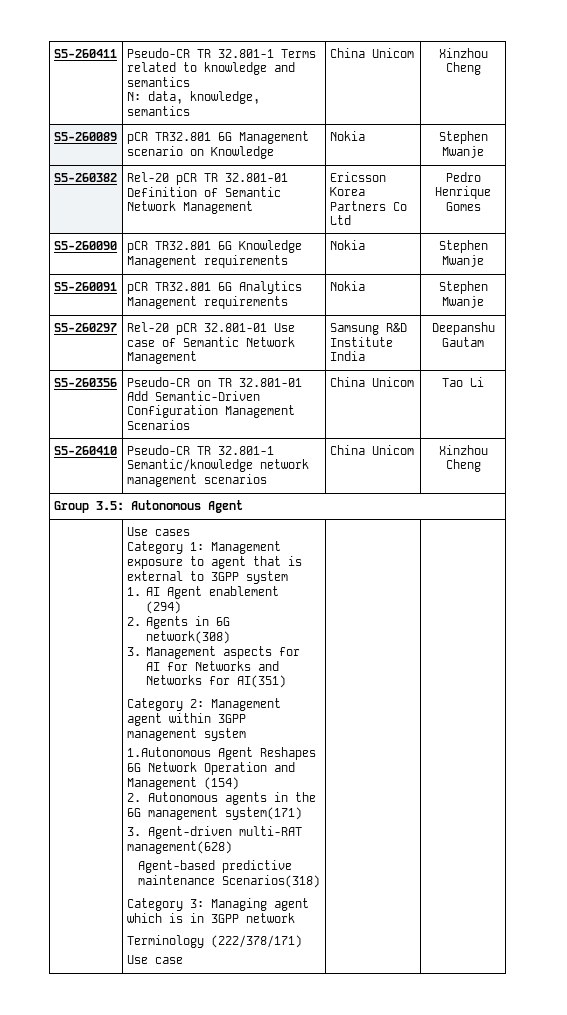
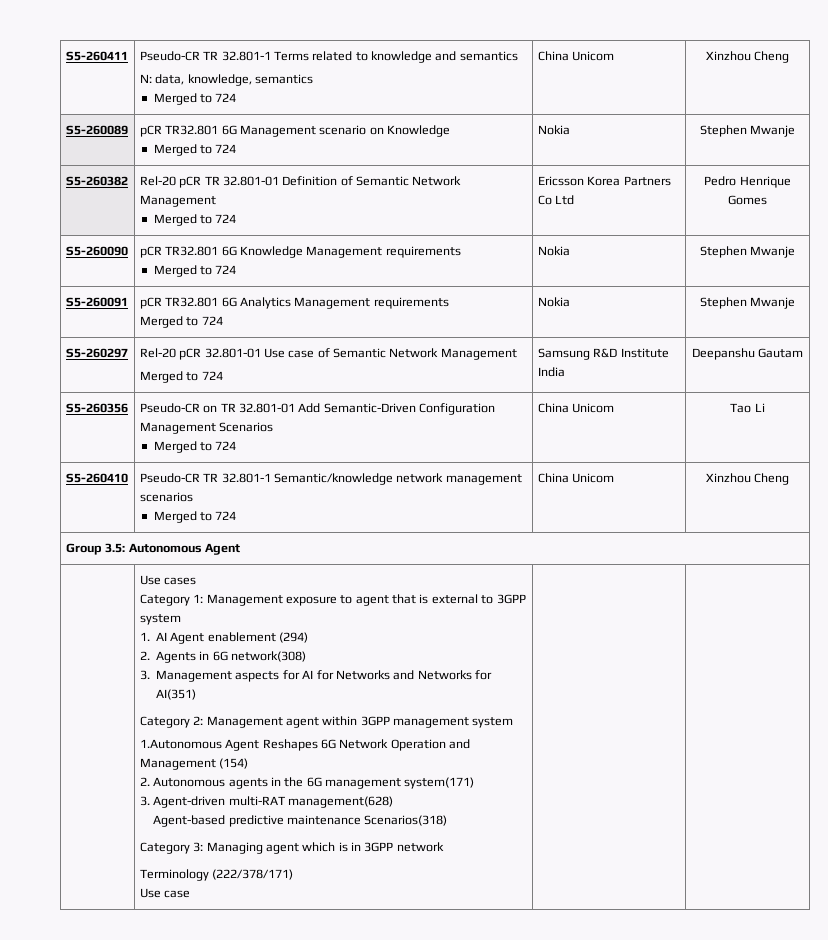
  S5-260411 | Pseudo-CR TR 32.801-1 Terms related to knowledge and semantics
- N: data, knowledge, semantics | China Unicom | Xinzhou Cheng
+ N: data, knowledge, semantics
+ Merged to 724 | China Unicom | Xinzhou Cheng
- S5-260089 | pCR TR32.801 6G Management scenario on Knowledge | Nokia | Stephen Mwanje
+ S5-260089 | pCR TR32.801 6G Management scenario on Knowledge
+ Merged to 724 | Nokia | Stephen Mwanje
- S5-260382 | Rel-20 pCR TR 32.801-01 Definition of Semantic Network Management | Ericsson Korea Partners Co Ltd | Pedro Henrique Gomes
+ S5-260382 | Rel-20 pCR TR 32.801-01 Definition of Semantic Network Management
+ Merged to 724 | Ericsson Korea Partners Co Ltd | Pedro Henrique Gomes
- S5-260090 | pCR TR32.801 6G Knowledge Management requirements | Nokia | Stephen Mwanje
+ S5-260090 | pCR TR32.801 6G Knowledge Management requirements
+ Merged to 724 | Nokia | Stephen Mwanje
- S5-260091 | pCR TR32.801 6G Analytics Management requirements | Nokia | Stephen Mwanje
+ S5-260091 | pCR TR32.801 6G Analytics Management requirements
+ Merged to 724 | Nokia | Stephen Mwanje
- S5-260297 | Rel-20 pCR 32.801-01 Use case of Semantic Network Management | Samsung R&D Institute India | Deepanshu Gautam
+ S5-260297 | Rel-20 pCR 32.801-01 Use case of Semantic Network Management
+ Merged to 724 | Samsung R&D Institute India | Deepanshu Gautam
- S5-260356 | Pseudo-CR on TR 32.801-01 Add Semantic-Driven Configuration Management Scenarios | China Unicom | Tao Li
+ S5-260356 | Pseudo-CR on TR 32.801-01 Add Semantic-Driven Configuration Management Scenarios
+ Merged to 724 | China Unicom | Tao Li
- S5-260410 | Pseudo-CR TR 32.801-1 Semantic/knowledge network management scenarios | China Unicom | Xinzhou Cheng
+ S5-260410 | Pseudo-CR TR 32.801-1 Semantic/knowledge network management scenarios
+ Merged to 724 | China Unicom | Xinzhou Cheng

